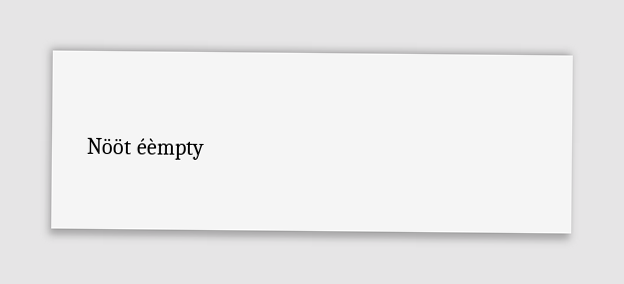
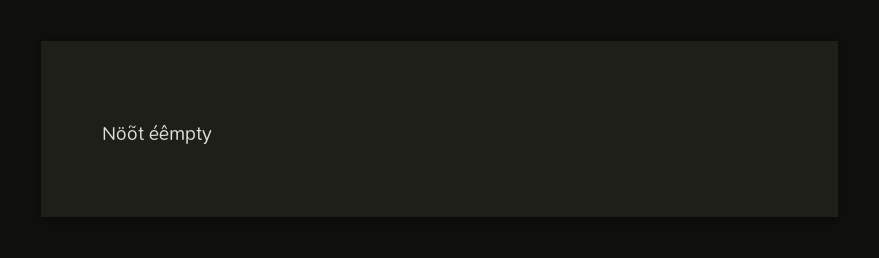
- Nööt éèmpty
+ Nöõt éêmpty

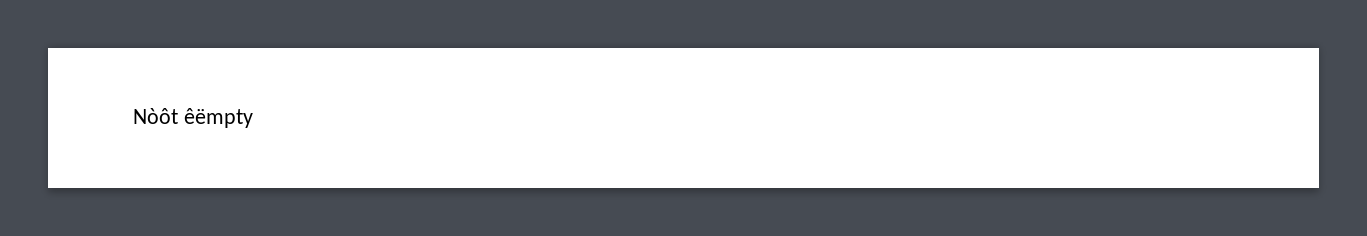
- Nöõt éêmpty
+ Nòôt êëmpty

